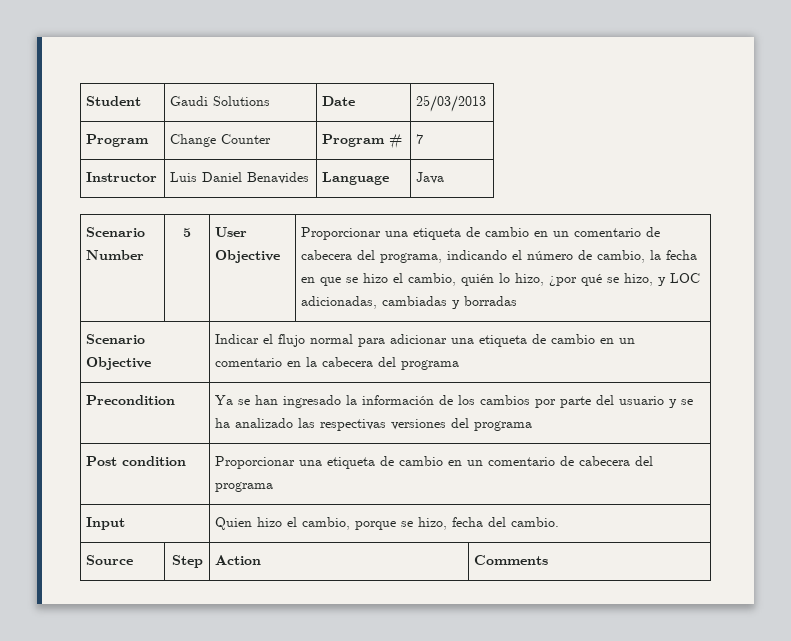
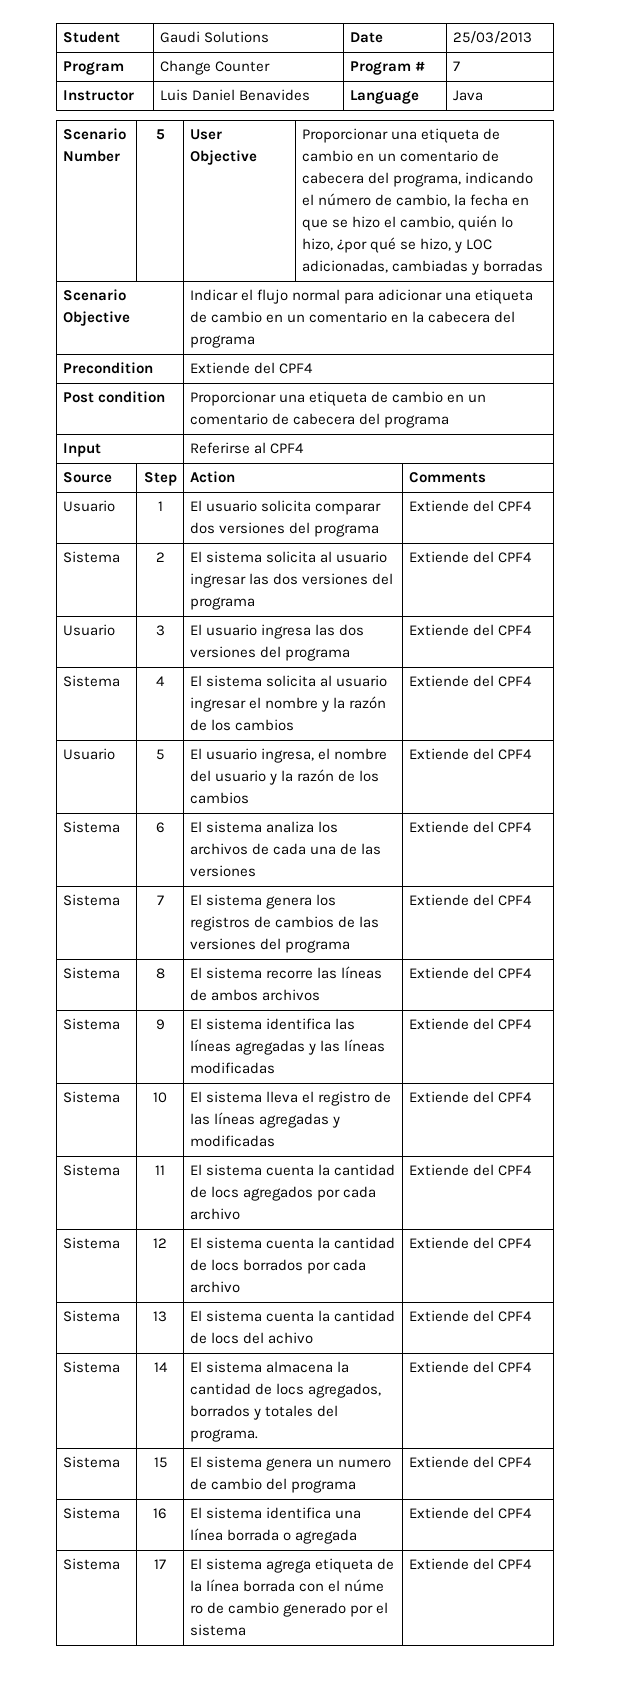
- Precondition | Ya se han ingresado la información de los cambios por parte del usuario y se ha analizado las respectivas versiones del programa
+ Precondition | Extiende del CPF4
- Input | Quien hizo el cambio, porque se hizo, fecha del cambio.
+ Input | Referirse al CPF4
  Source | Step | Action | Comments
+ Usuario | 1 | El usuario solicita comparar dos versiones del programa | Extiende del CPF4
+ Sistema | 2 | El sistema solicita al usuario ingresar las dos versiones del programa | Extiende del CPF4
+ Usuario | 3 | El usuario ingresa las dos versiones del programa | Extiende del CPF4
+ Sistema | 4 | El sistema solicita al usuario ingresar el nombre y la razón de los cambios | Extiende del CPF4
+ Usuario | 5 | El usuario ingresa, el nombre del usuario y la razón de los cambios | Extiende del CPF4
+ Sistema | 6 | El sistema analiza los archivos de cada una de las versiones | Extiende del CPF4
+ Sistema | 7 | El sistema genera los registros de cambios de las versiones del programa | Extiende del CPF4
+ Sistema | 8 | El sistema recorre las líneas de ambos archivos | Extiende del CPF4
+ Sistema | 9 | El sistema identifica las líneas agregadas y las líneas modificadas | Extiende del CPF4
+ Sistema | 10 | El sistema lleva el registro de las líneas agregadas y modificadas | Extiende del CPF4
+ Sistema | 11 | El sistema cuenta la cantidad de locs agregados por cada archivo | Extiende del CPF4
+ Sistema | 12 | El sistema cuenta la cantidad de locs borrados por cada archivo | Extiende del CPF4
+ Sistema | 13 | El sistema cuenta la cantidad de locs del achivo | Extiende del CPF4
+ Sistema | 14 | El sistema almacena la cantidad de locs agregados, borrados y totales del programa. | Extiende del CPF4
+ Sistema | 15 | El sistema genera un numero de cambio del programa | Extiende del CPF4
+ Sistema | 16 | El sistema identifica una línea borrada o agregada | Extiende del CPF4
+ Sistema | 17 | El sistema agrega etiqueta de la línea borrada con el núme ro de cambio generado por el sistema | Extiende del CPF4

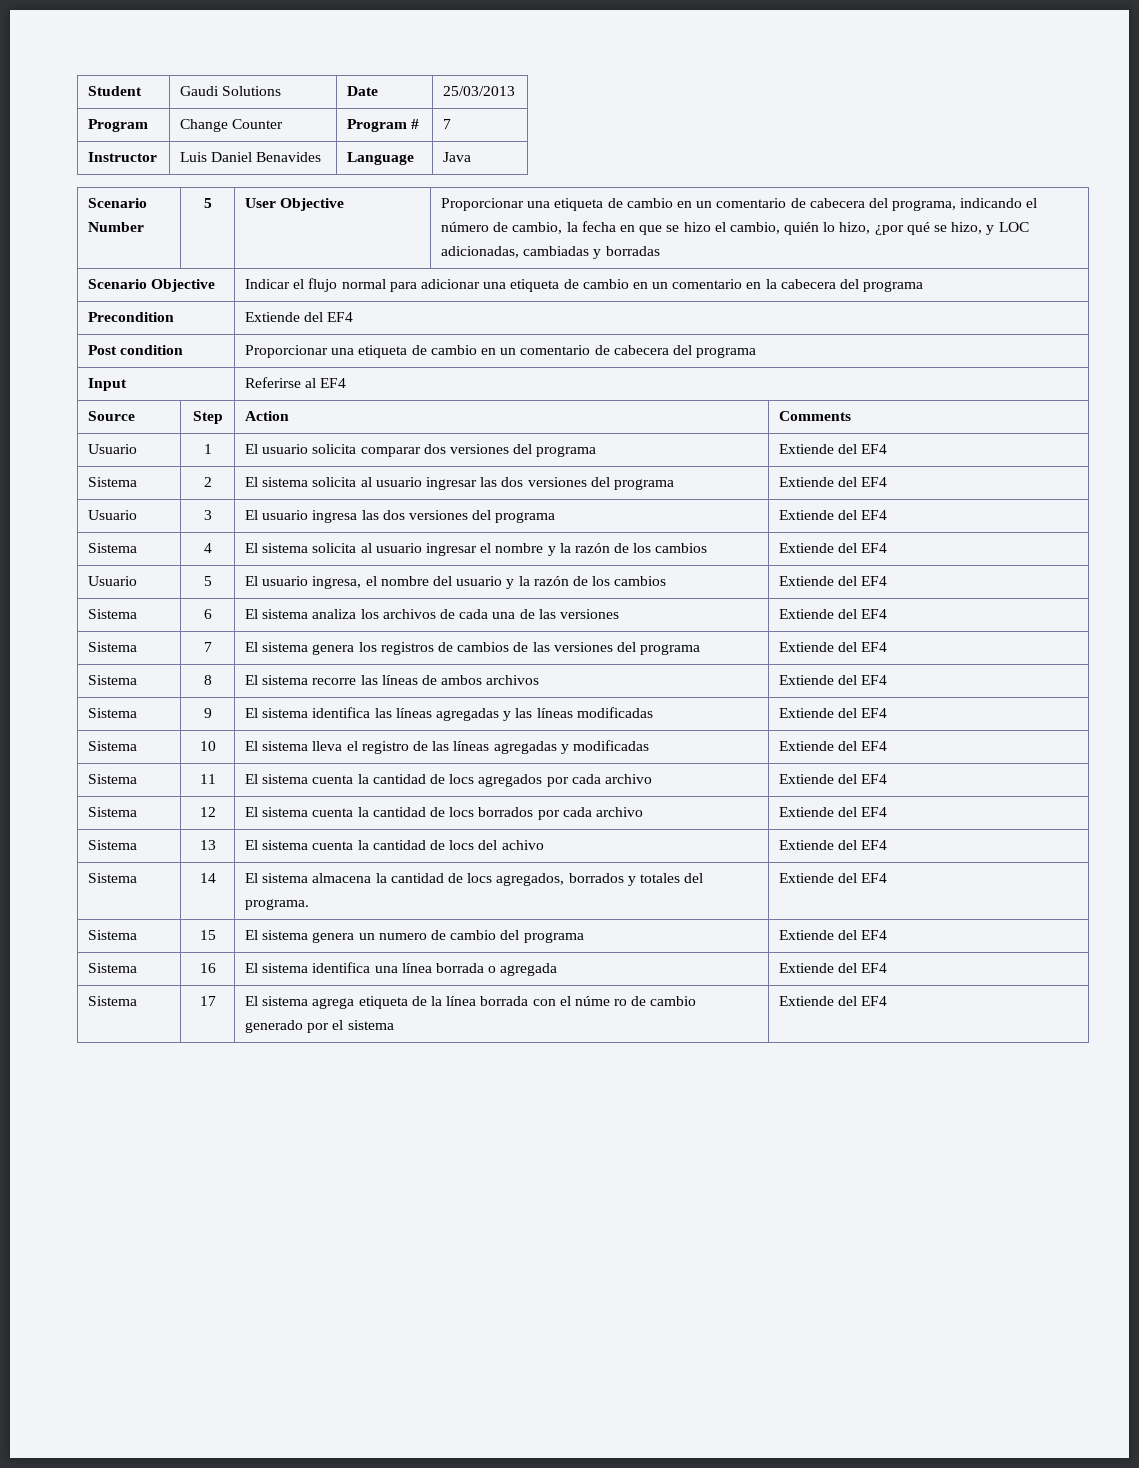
- Precondition | Extiende del CPF4
+ Precondition | Extiende del EF4
- Input | Referirse al CPF4
+ Input | Referirse al EF4
- Usuario | 1 | El usuario solicita comparar dos versiones del programa | Extiende del CPF4
+ Usuario | 1 | El usuario solicita comparar dos versiones del programa | Extiende del EF4
- Sistema | 2 | El sistema solicita al usuario ingresar las dos versiones del programa | Extiende del CPF4
+ Sistema | 2 | El sistema solicita al usuario ingresar las dos versiones del programa | Extiende del EF4
- Usuario | 3 | El usuario ingresa las dos versiones del programa | Extiende del CPF4
+ Usuario | 3 | El usuario ingresa las dos versiones del programa | Extiende del EF4
- Sistema | 4 | El sistema solicita al usuario ingresar el nombre y la razón de los cambios | Extiende del CPF4
+ Sistema | 4 | El sistema solicita al usuario ingresar el nombre y la razón de los cambios | Extiende del EF4
- Usuario | 5 | El usuario ingresa, el nombre del usuario y la razón de los cambios | Extiende del CPF4
+ Usuario | 5 | El usuario ingresa, el nombre del usuario y la razón de los cambios | Extiende del EF4
- Sistema | 6 | El sistema analiza los archivos de cada una de las versiones | Extiende del CPF4
+ Sistema | 6 | El sistema analiza los archivos de cada una de las versiones | Extiende del EF4
- Sistema | 7 | El sistema genera los registros de cambios de las versiones del programa | Extiende del CPF4
+ Sistema | 7 | El sistema genera los registros de cambios de las versiones del programa | Extiende del EF4
- Sistema | 8 | El sistema recorre las líneas de ambos archivos | Extiende del CPF4
+ Sistema | 8 | El sistema recorre las líneas de ambos archivos | Extiende del EF4
- Sistema | 9 | El sistema identifica las líneas agregadas y las líneas modificadas | Extiende del CPF4
+ Sistema | 9 | El sistema identifica las líneas agregadas y las líneas modificadas | Extiende del EF4
- Sistema | 10 | El sistema lleva el registro de las líneas agregadas y modificadas | Extiende del CPF4
+ Sistema | 10 | El sistema lleva el registro de las líneas agregadas y modificadas | Extiende del EF4
- Sistema | 11 | El sistema cuenta la cantidad de locs agregados por cada archivo | Extiende del CPF4
+ Sistema | 11 | El sistema cuenta la cantidad de locs agregados por cada archivo | Extiende del EF4
- Sistema | 12 | El sistema cuenta la cantidad de locs borrados por cada archivo | Extiende del CPF4
+ Sistema | 12 | El sistema cuenta la cantidad de locs borrados por cada archivo | Extiende del EF4
- Sistema | 13 | El sistema cuenta la cantidad de locs del achivo | Extiende del CPF4
+ Sistema | 13 | El sistema cuenta la cantidad de locs del achivo | Extiende del EF4
- Sistema | 14 | El sistema almacena la cantidad de locs agregados, borrados y totales del programa. | Extiende del CPF4
+ Sistema | 14 | El sistema almacena la cantidad de locs agregados, borrados y totales del programa. | Extiende del EF4
- Sistema | 15 | El sistema genera un numero de cambio del programa | Extiende del CPF4
+ Sistema | 15 | El sistema genera un numero de cambio del programa | Extiende del EF4
- Sistema | 16 | El sistema identifica una línea borrada o agregada | Extiende del CPF4
+ Sistema | 16 | El sistema identifica una línea borrada o agregada | Extiende del EF4
- Sistema | 17 | El sistema agrega etiqueta de la línea borrada con el núme ro de cambio generado por el sistema | Extiende del CPF4
+ Sistema | 17 | El sistema agrega etiqueta de la línea borrada con el núme ro de cambio generado por el sistema | Extiende del EF4

